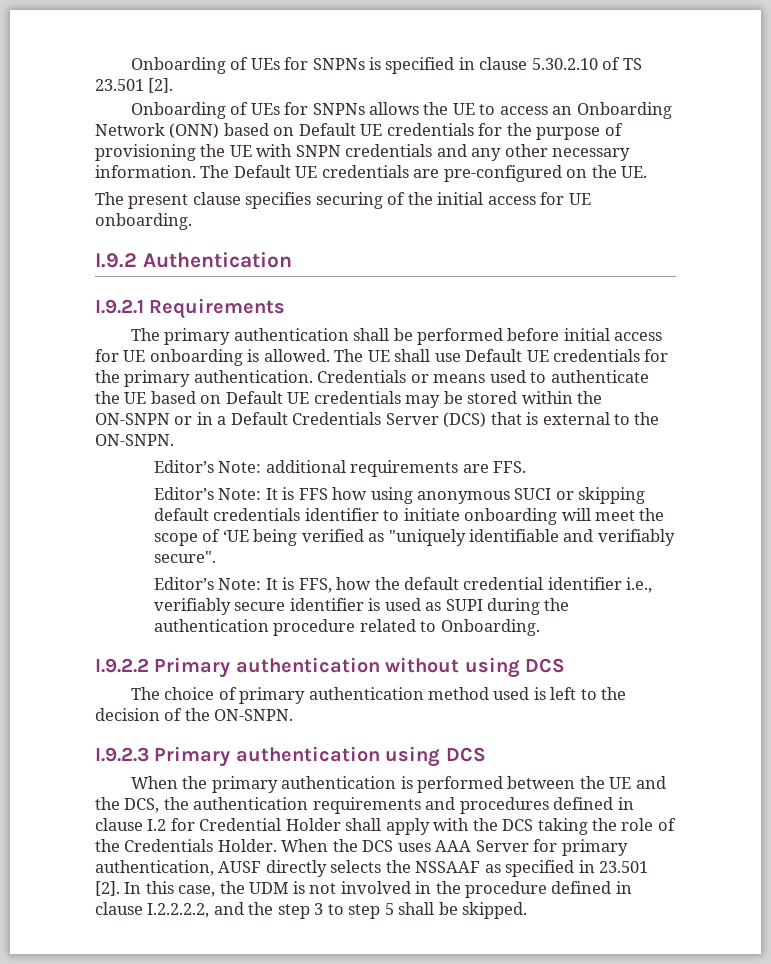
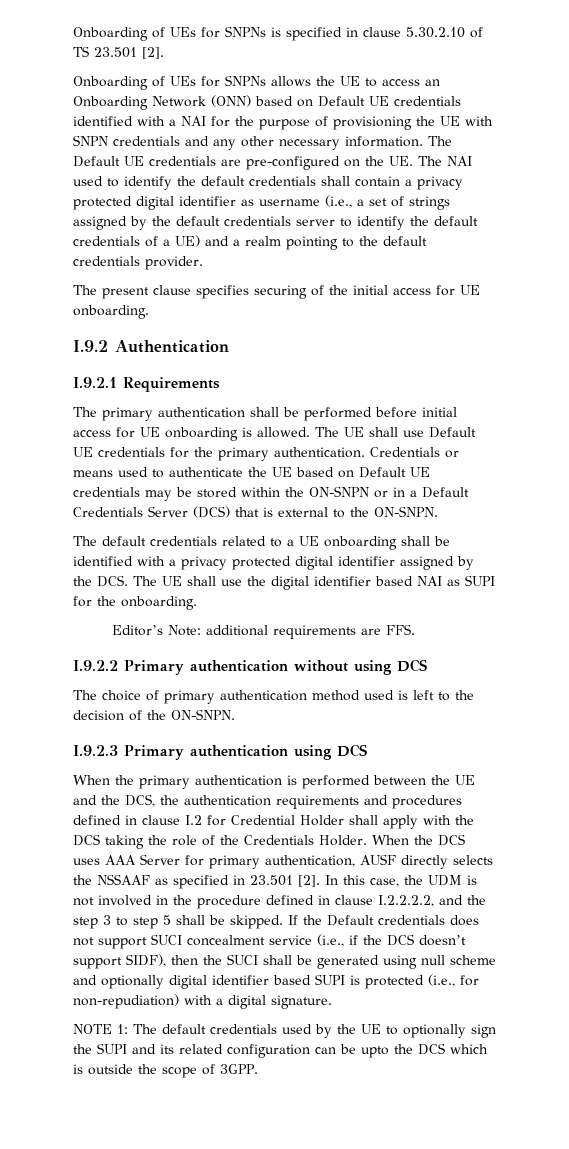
- Onboarding of UEs for SNPNs allows the UE to access an Onboarding Network (ONN) based on Default UE credentials for the purpose of provisioning the UE with SNPN credentials and any other necessary information.
+ Onboarding of UEs for SNPNs allows the UE to access an Onboarding Network (ONN) based on Default UE credentials identified with a NAI for the purpose of provisioning the UE with SNPN credentials and any other necessary information.
- The Default UE credentials are pre-configured on the UE.
+ The Default UE credentials are pre-configured on the UE. The NAI used to identify the default credentials shall contain a privacy protected digital identifier as username (i.e., a set of strings assigned by the default credentials server to identify the default credentials of a UE) and a realm pointing to the default credentials provider.
+ The default credentials related to a UE onboarding shall be identified with a privacy protected digital identifier assigned by the DCS. The UE shall use the digital identifier based NAI as SUPI for the onboarding.
- Editor’s Note: It is FFS how using anonymous SUCI or skipping default credentials identifier to initiate onboarding will meet the scope of ‘UE being verified as "uniquely identifiable and verifiably secure".
- Editor’s Note: It is FFS, how the default credential identifier i.e., verifiably secure identifier is used as SUPI during the authentication procedure related to Onboarding.
+ If the Default credentials does not support SUCI concealment service (i.e., if the DCS doesn’t support SIDF), then the SUCI shall be generated using null scheme and optionally digital identifier based SUPI is protected (i.e., for non-repudiation) with a digital signature.
+ NOTE 1: The default credentials used by the UE to optionally sign the SUPI and its related configuration can be upto the DCS which is outside the scope of 3GPP.

